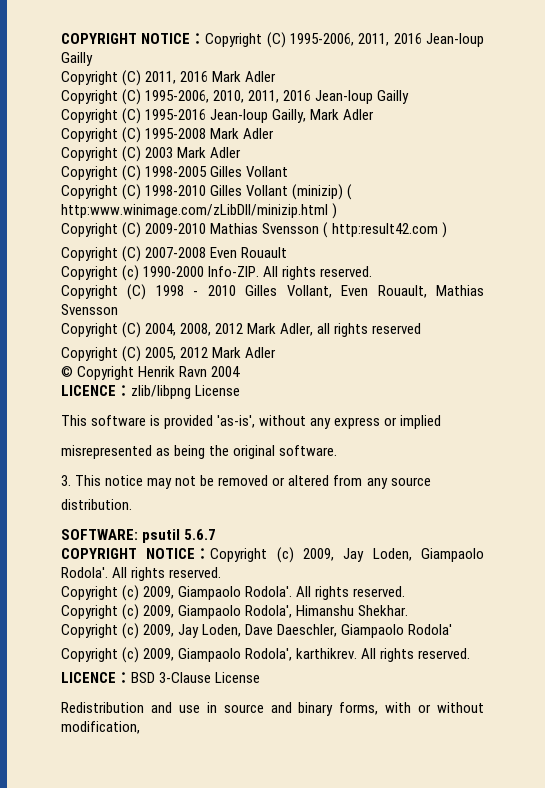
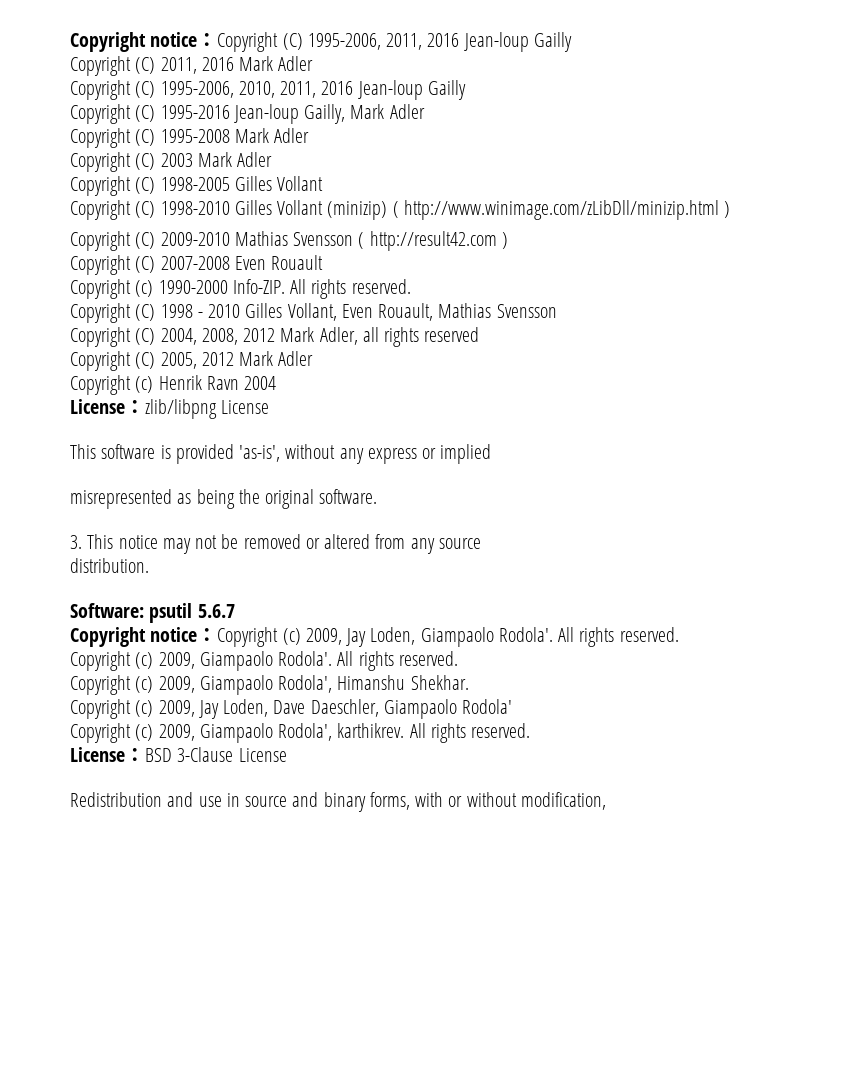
- COPYRIGHT NOTICE：Copyright (C) 1995-2006, 2011, 2016 Jean-loup Gailly
+ Copyright notice：Copyright (C) 1995-2006, 2011, 2016 Jean-loup Gailly
- Copyright (C) 1998-2010 Gilles Vollant (minizip) ( http:www.winimage.com/zLibDll/minizip.html )
+ Copyright (C) 1998-2010 Gilles Vollant (minizip) ( http://www.winimage.com/zLibDll/minizip.html )
- Copyright (C) 2009-2010 Mathias Svensson ( http:result42.com )
+ Copyright (C) 2009-2010 Mathias Svensson ( http://result42.com )
- © Copyright Henrik Ravn 2004
+ Copyright (c) Henrik Ravn 2004
- LICENCE：zlib/libpng License
+ License：zlib/libpng License
- SOFTWARE: psutil 5.6.7
+ Software: psutil 5.6.7
- COPYRIGHT NOTICE：Copyright (c) 2009, Jay Loden, Giampaolo Rodola'.
+ Copyright notice：Copyright (c) 2009, Jay Loden, Giampaolo Rodola'.
- LICENCE：BSD 3-Clause License
+ License：BSD 3-Clause License

